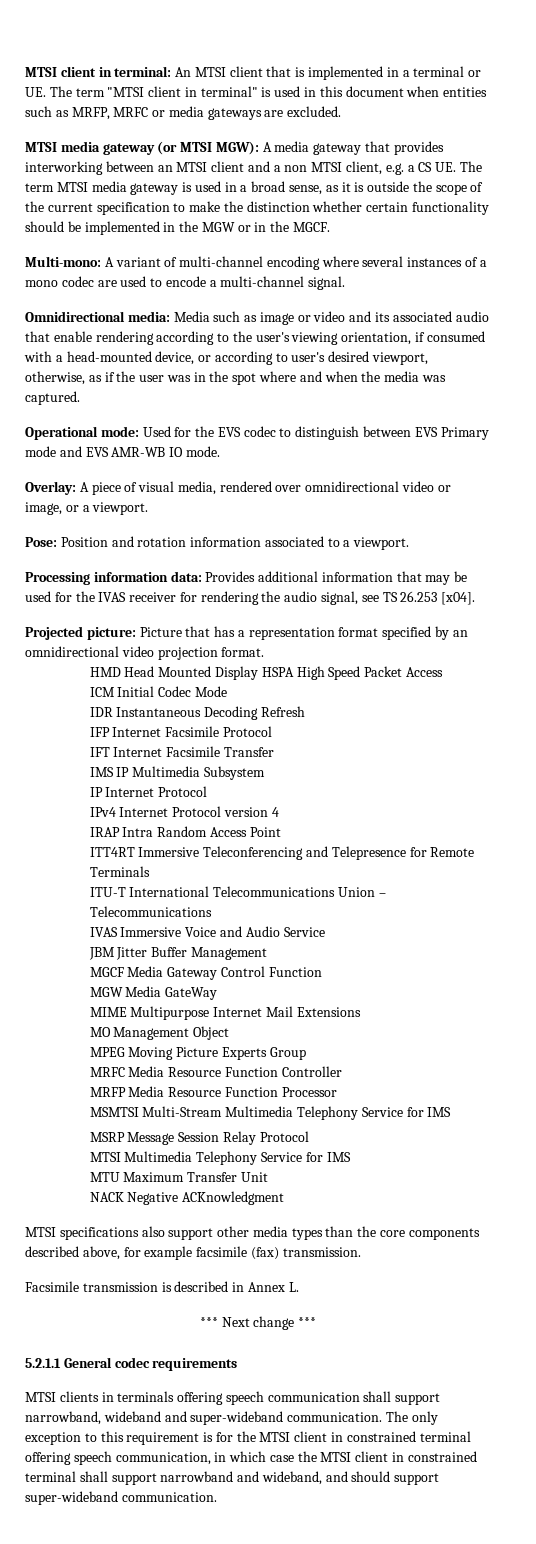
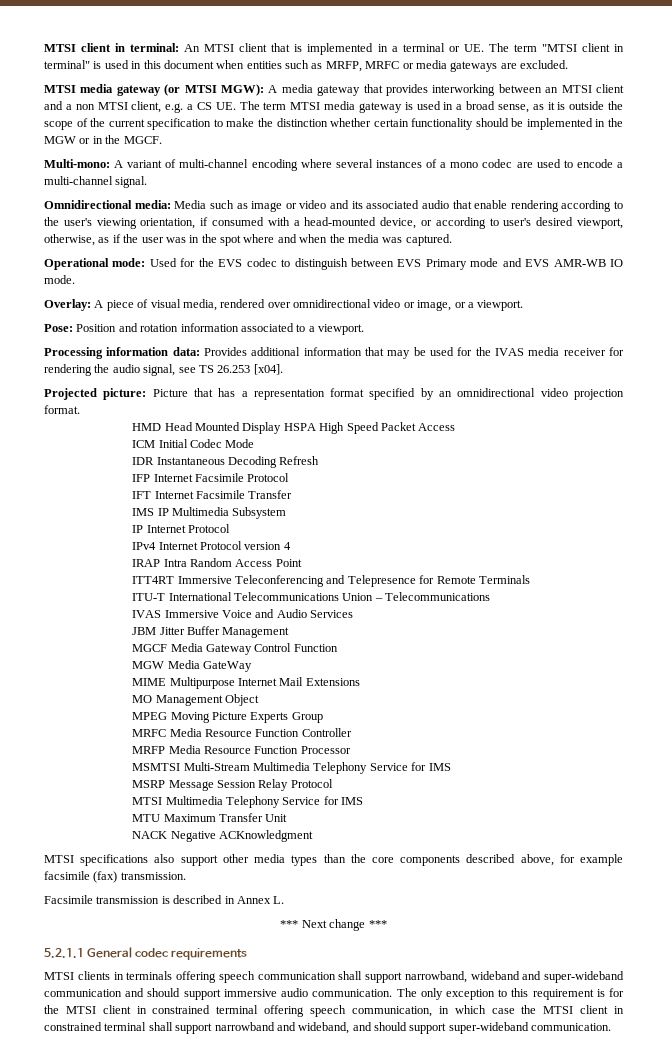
- Processing information data: Provides additional information that may be used for the IVAS receiver for rendering the audio signal, see TS 26.253 [x04].
+ Processing information data: Provides additional information that may be used for the IVAS media receiver for rendering the audio signal, see TS 26.253 [x04].
- IVAS Immersive Voice and Audio Service
+ IVAS Immersive Voice and Audio Services
- MTSI clients in terminals offering speech communication shall support narrowband, wideband and super-wideband communication.
+ MTSI clients in terminals offering speech communication shall support narrowband, wideband and super-wideband communication and should support immersive audio communication.

